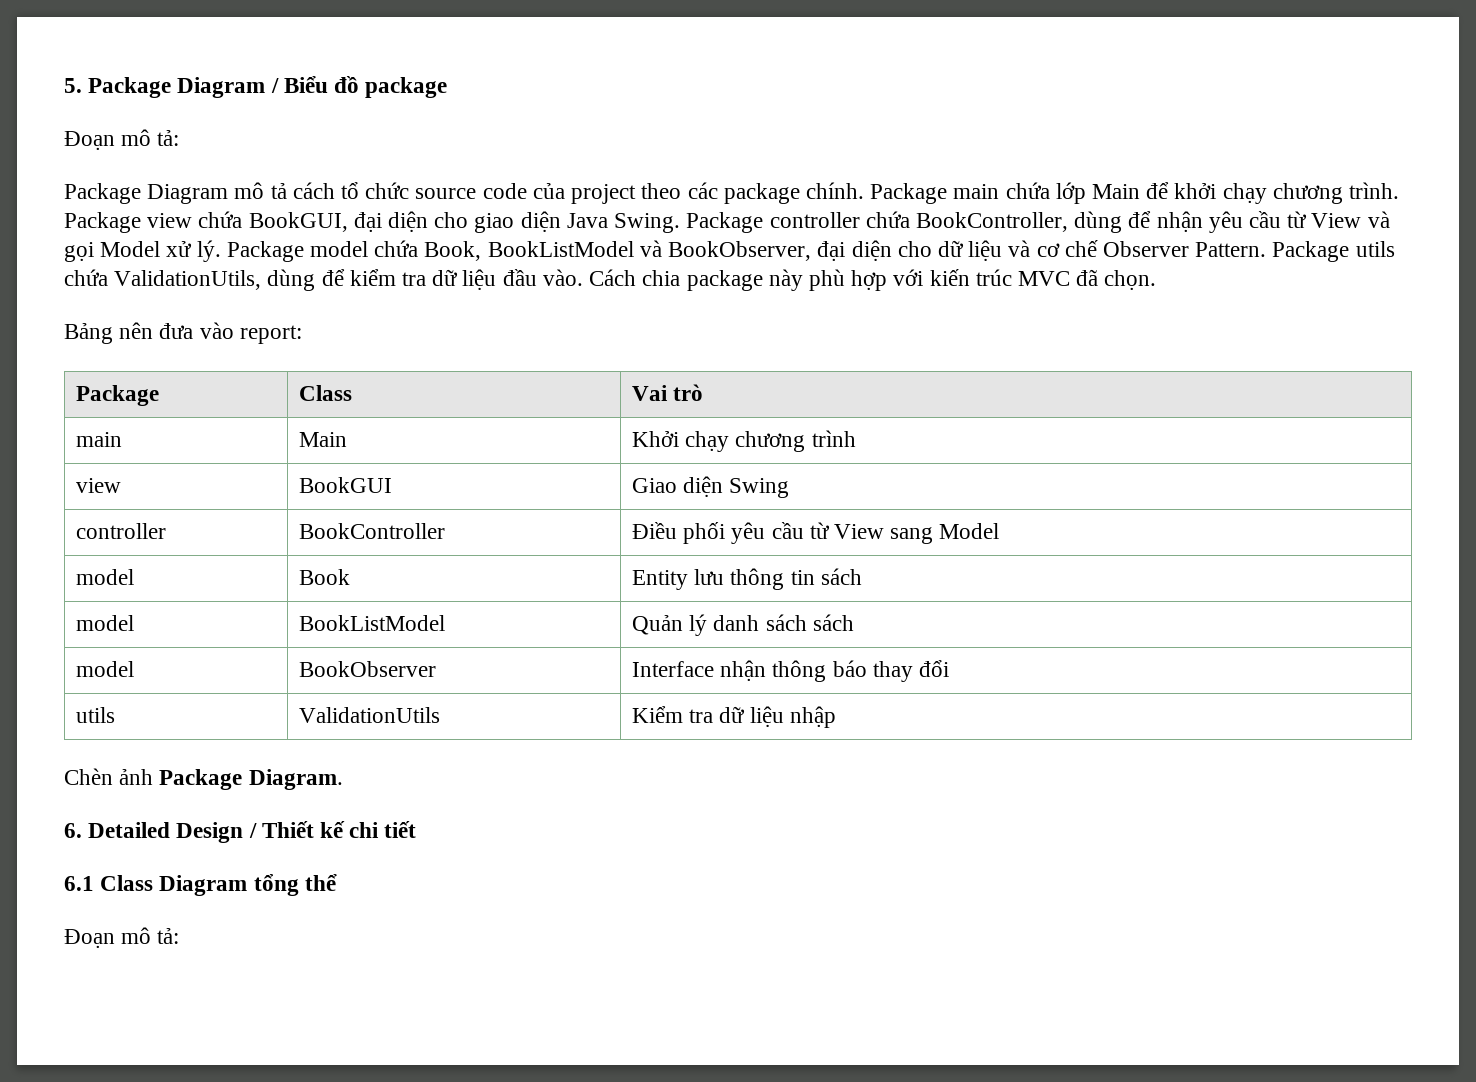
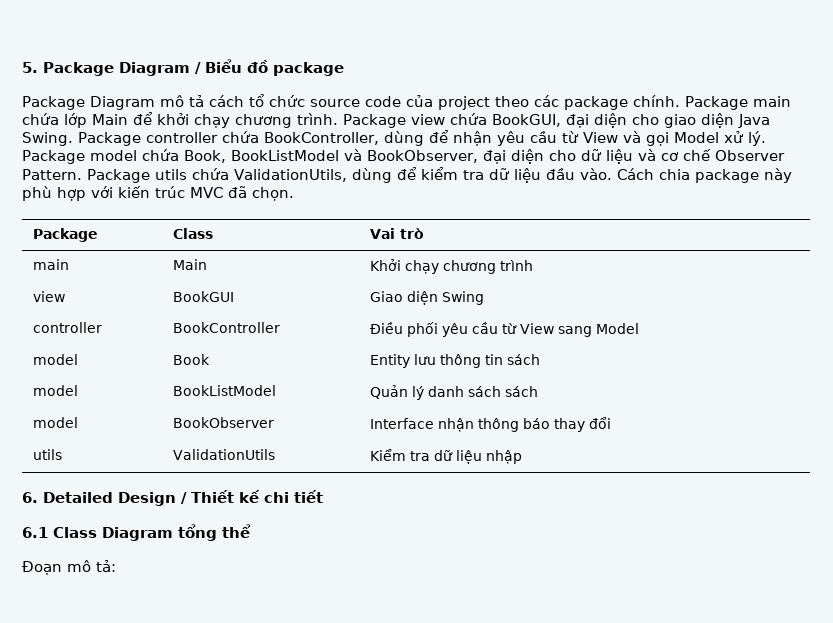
  5. Package Diagram / Biểu đồ package
- Đoạn mô tả:
- Bảng nên đưa vào report:
- Chèn ảnh Package Diagram.

